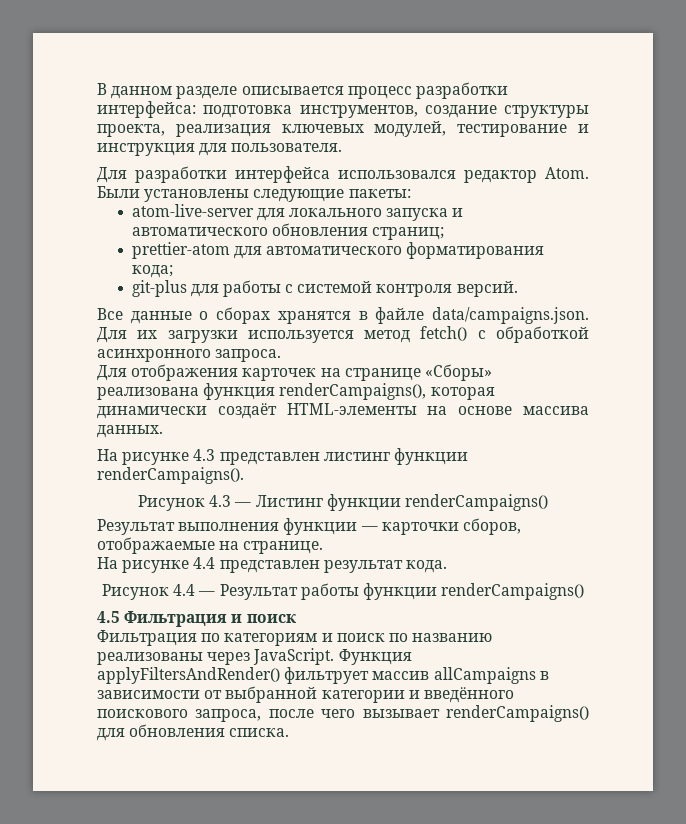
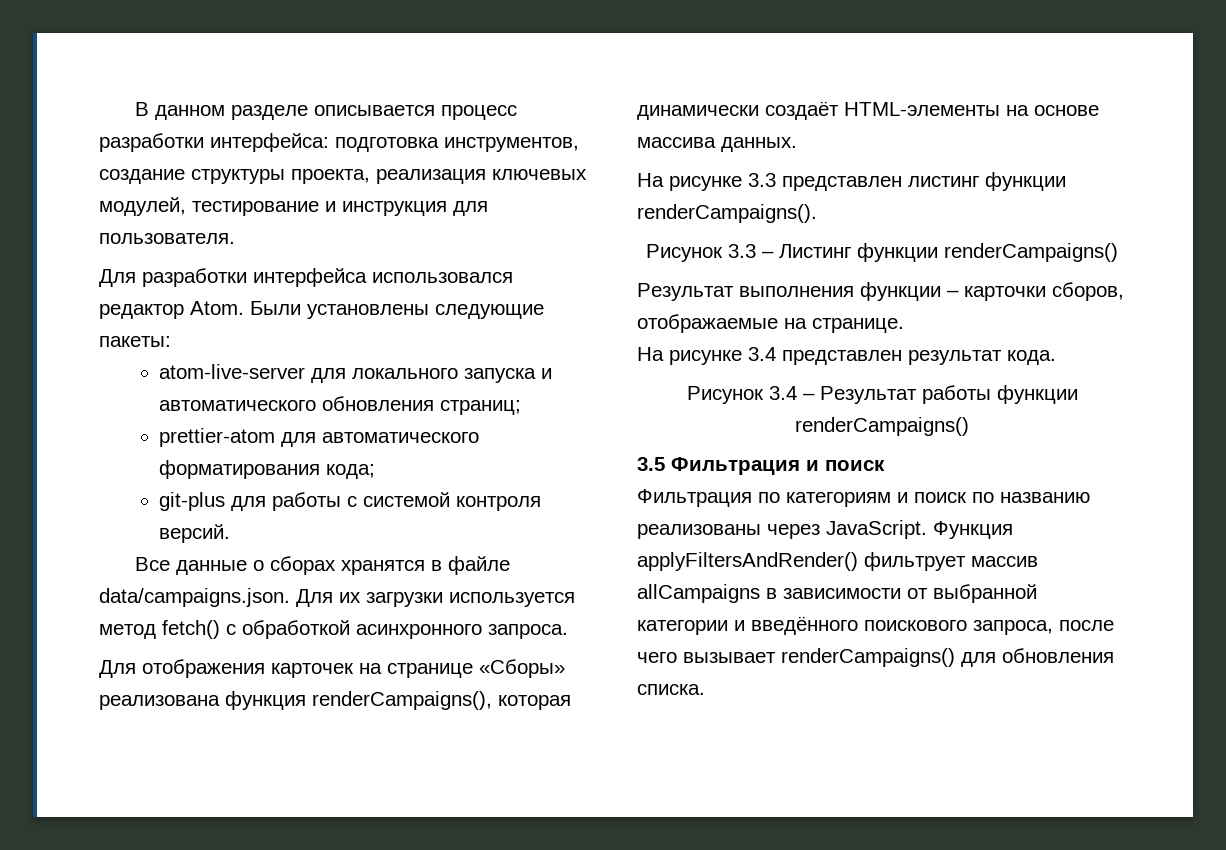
- На рисунке 4.3 представлен листинг функции renderCampaigns().
+ На рисунке 3.3 представлен листинг функции renderCampaigns().
- Рисунок 4.3 — Листинг функции renderCampaigns()
+ Рисунок 3.3 – Листинг функции renderCampaigns()
- Результат выполнения функции — карточки сборов, отображаемые на странице.
+ Результат выполнения функции – карточки сборов, отображаемые на странице.
- На рисунке 4.4 представлен результат кода.
+ На рисунке 3.4 представлен результат кода.
- Рисунок 4.4 — Результат работы функции renderCampaigns()
+ Рисунок 3.4 – Результат работы функции renderCampaigns()
- 4.5 Фильтрация и поиск
+ 3.5 Фильтрация и поиск

